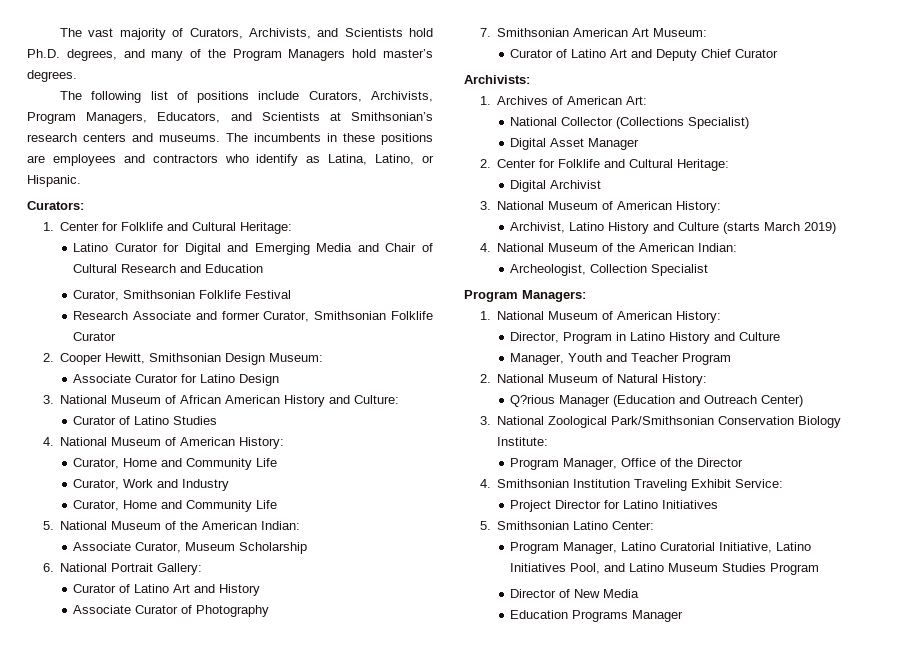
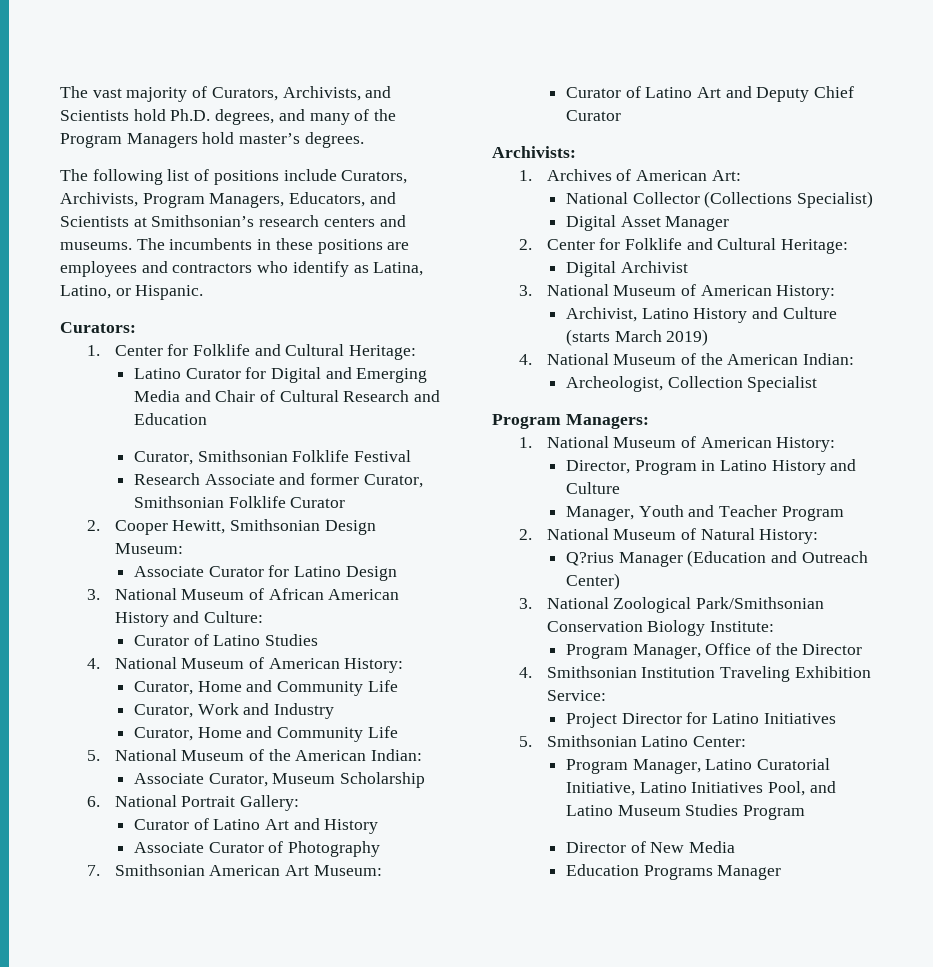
- Q?rious Manager (Education and Outreach Center)
+ Q?rius Manager (Education and Outreach Center)
- 4. Smithsonian Institution Traveling Exhibit Service:
+ 4. Smithsonian Institution Traveling Exhibition Service:

